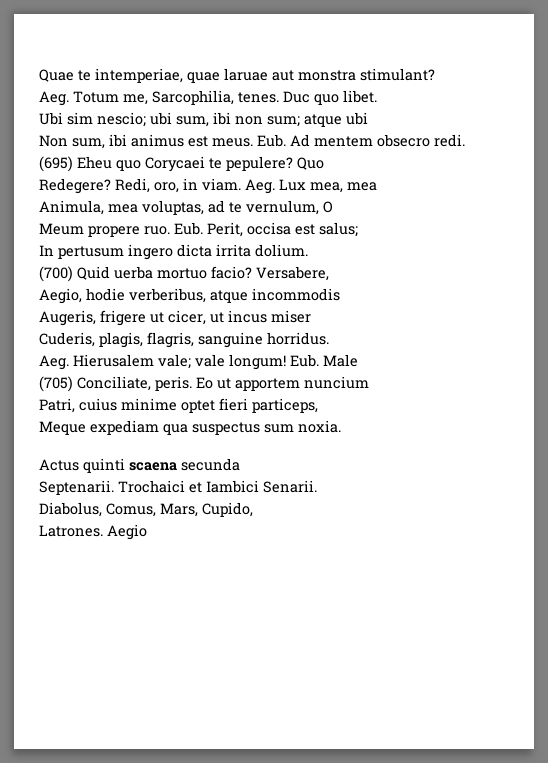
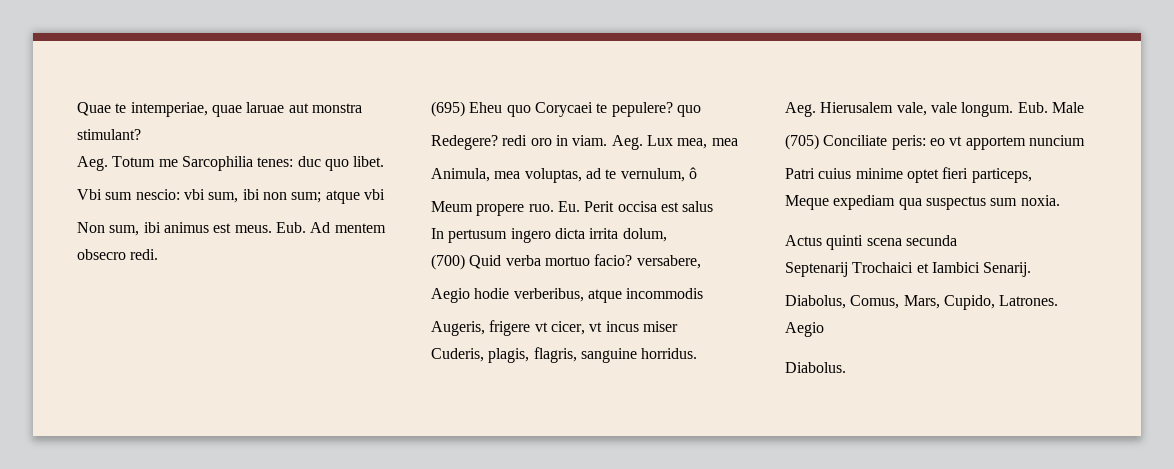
- Aeg. Totum me, Sarcophilia, tenes. Duc quo libet.
- Ubi sim nescio; ubi sum, ibi non sum; atque ubi
+ Aeg. Totum me Sarcophilia tenes: duc quo libet.
+ Vbi sum nescio: vbi sum, ibi non sum; atque vbi
- (695) Eheu quo Corycaei te pepulere? Quo
+ (695) Eheu quo Corycaei te pepulere? quo
- Redegere? Redi, oro, in viam.
+ Redegere? redi oro in viam.
- Animula, mea voluptas, ad te vernulum, O
+ Animula, mea voluptas, ad te vernulum, ô
- Eub. Perit, occisa est salus;
+ Eu. Perit occisa est salus
- In pertusum ingero dicta irrita dolium.
+ In pertusum ingero dicta irrita dolum,
- (700) Quid uerba mortuo facio? Versabere,
- Aegio, hodie verberibus, atque incommodis
+ (700) Quid verba mortuo facio? versabere,
+ Aegio hodie verberibus, atque incommodis
- Augeris, frigere ut cicer, ut incus miser
+ Augeris, frigere vt cicer, vt incus miser
- Aeg. Hierusalem vale; vale longum!
+ Aeg. Hierusalem vale, vale longum.
- (705) Conciliate, peris. Eo ut apportem nuncium
+ (705) Conciliate peris: eo vt apportem nuncium
- Patri, cuius minime optet fieri particeps,
+ Patri cuius minime optet fieri particeps,
- Actus quinti scaena secunda
+ Actus quinti scena secunda
- Septenarii. Trochaici et Iambici Senarii.
+ Septenarij Trochaici et Iambici Senarij.
- Diabolus, Comus, Mars, Cupido,
- Latrones.
+ Diabolus, Comus, Mars, Cupido, Latrones.
+ Diabolus.

